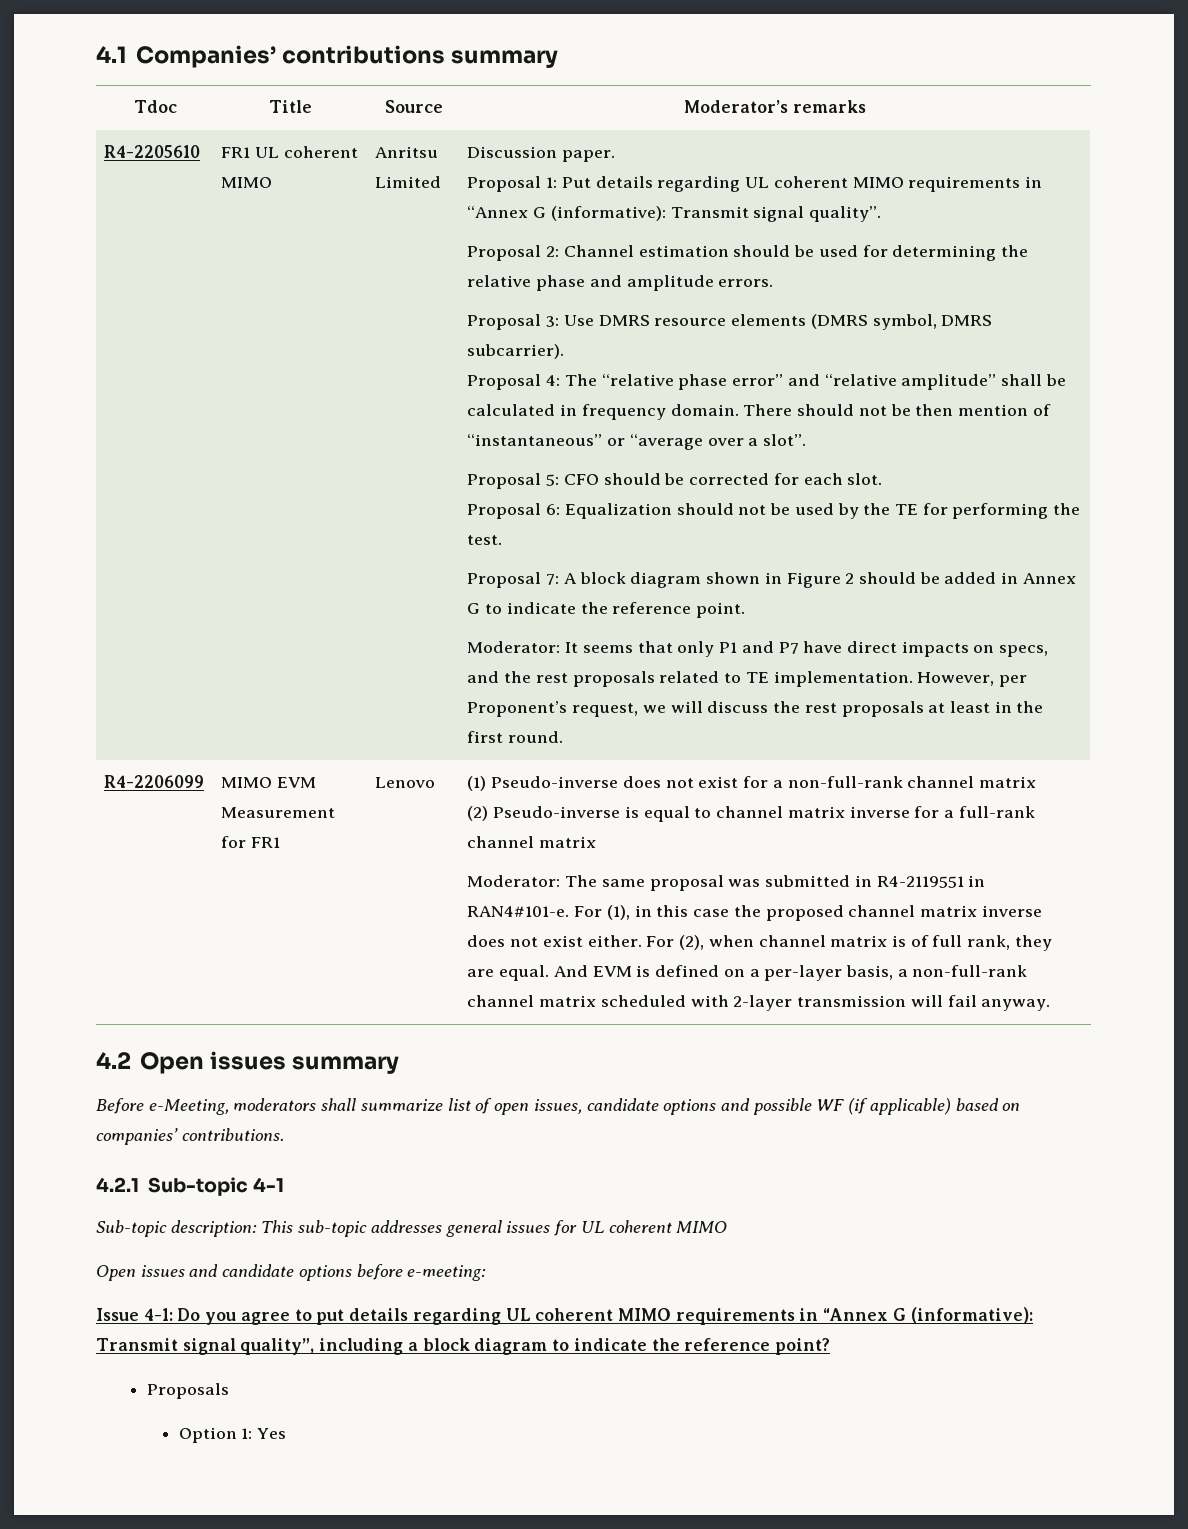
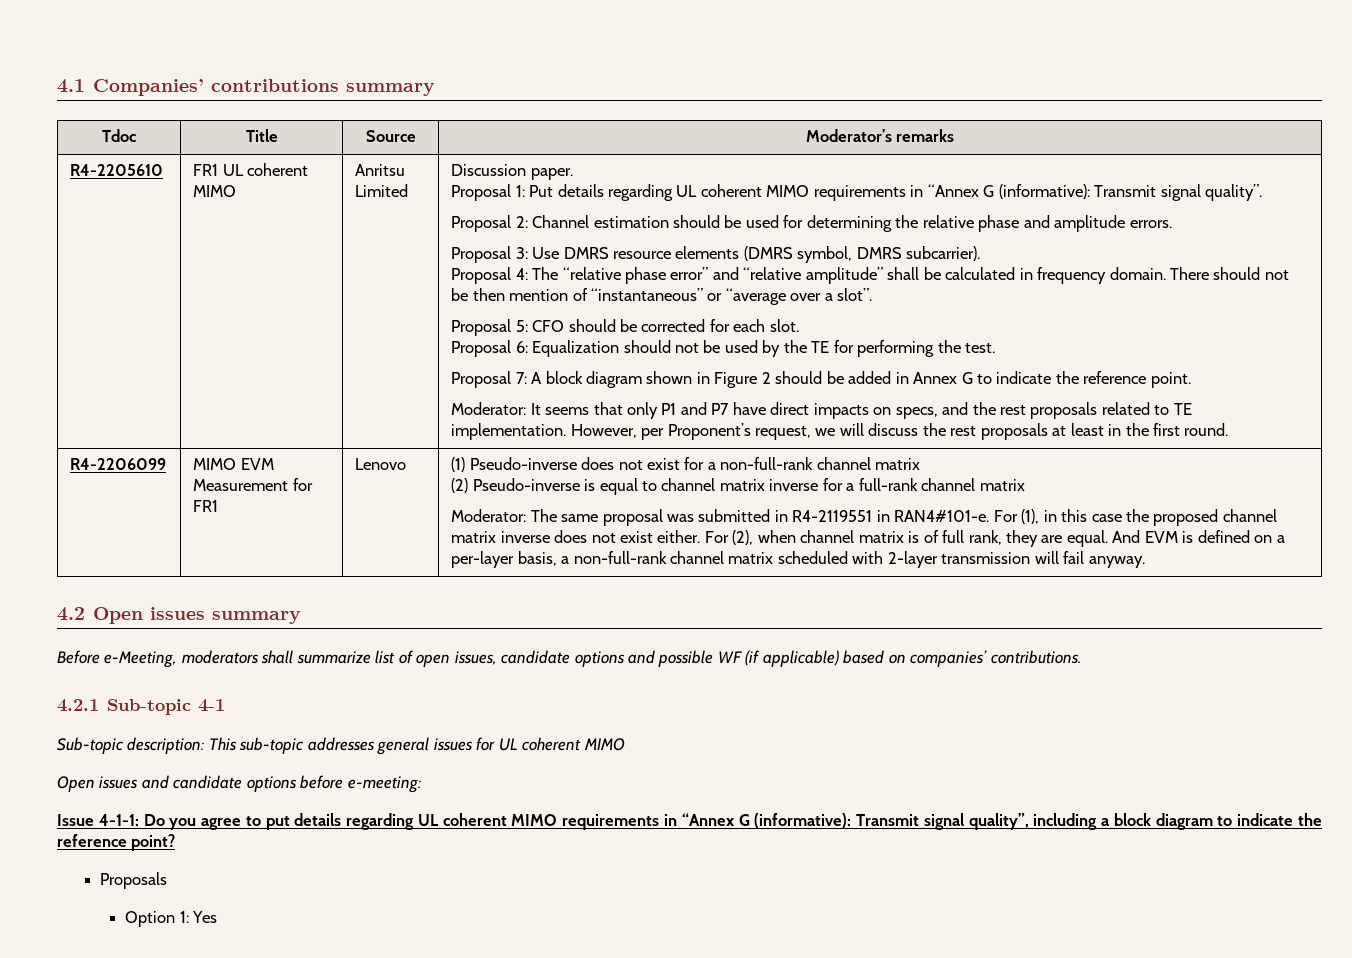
- Issue 4-1: Do you agree to put details regarding UL coherent MIMO requirements in “Annex G (informative): Transmit signal quality”, including a block diagram to indicate the reference point?
+ Issue 4-1-1: Do you agree to put details regarding UL coherent MIMO requirements in “Annex G (informative): Transmit signal quality”, including a block diagram to indicate the reference point?

